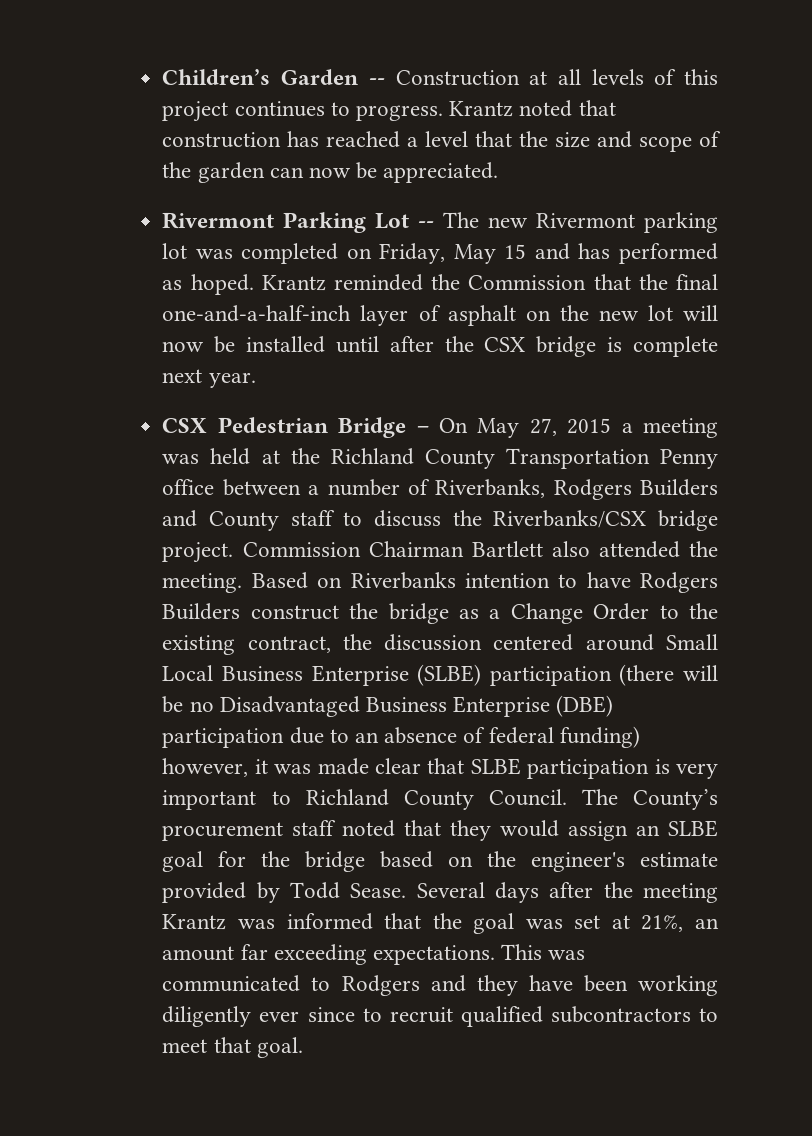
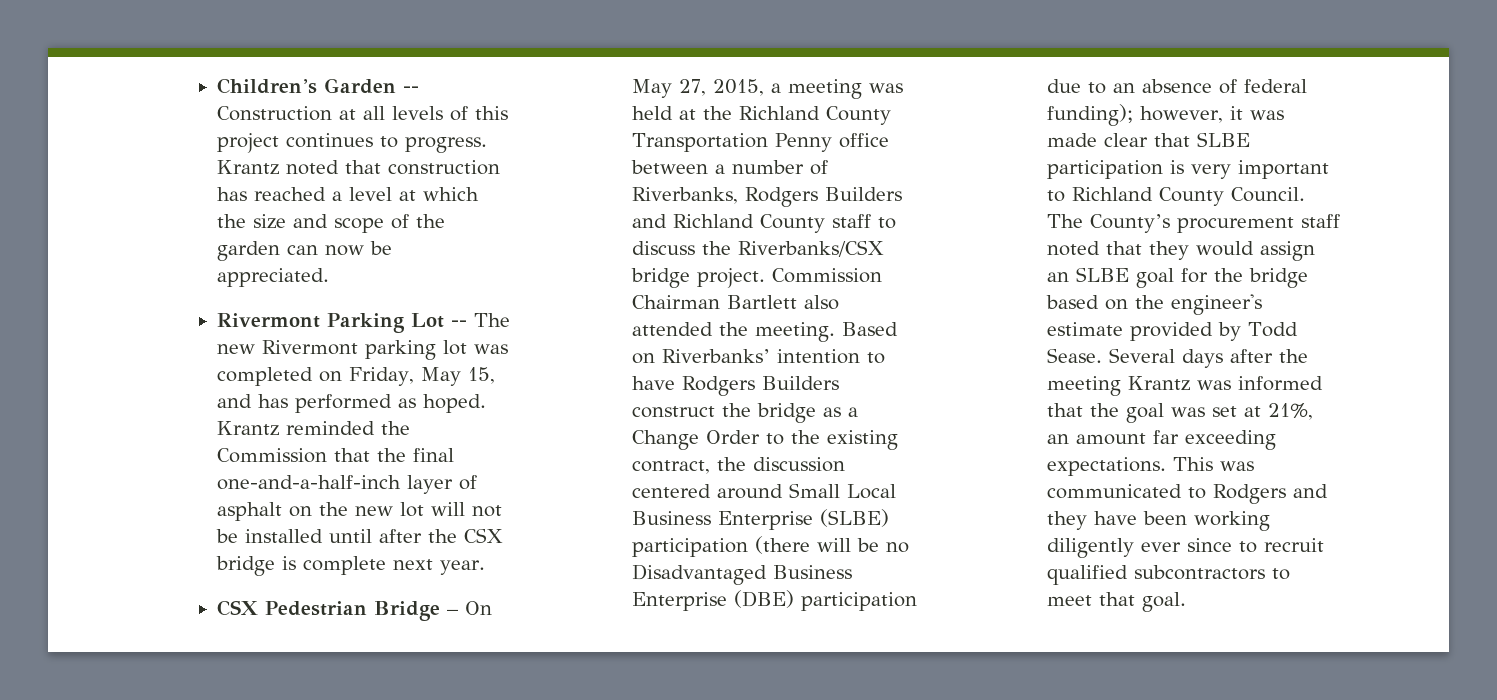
- Krantz noted that construction has reached a level that the size and scope of the garden can now be appreciated.
+ Krantz noted that construction has reached a level at which the size and scope of the garden can now be appreciated.
- Rivermont Parking Lot -- The new Rivermont parking lot was completed on Friday, May 15 and has performed as hoped.
+ Rivermont Parking Lot -- The new Rivermont parking lot was completed on Friday, May 15, and has performed as hoped.
- Krantz reminded the Commission that the final one-and-a-half-inch layer of asphalt on the new lot will now be installed until after the CSX bridge is complete next year.
+ Krantz reminded the Commission that the final one-and-a-half-inch layer of asphalt on the new lot will not be installed until after the CSX bridge is complete next year.
- CSX Pedestrian Bridge – On May 27, 2015 a meeting was held at the Richland County Transportation Penny office between a number of Riverbanks, Rodgers Builders and County staff to discuss the Riverbanks/CSX bridge project.
+ CSX Pedestrian Bridge – On May 27, 2015, a meeting was held at the Richland County Transportation Penny office between a number of Riverbanks, Rodgers Builders and Richland County staff to discuss the Riverbanks/CSX bridge project.
- Based on Riverbanks intention to have Rodgers Builders construct the bridge as a Change Order to the existing contract, the discussion centered around Small Local Business Enterprise (SLBE) participation (there will be no Disadvantaged Business Enterprise (DBE) participation due to an absence of federal funding) however, it was made clear that SLBE participation is very important to Richland County Council.
+ Based on Riverbanks’ intention to have Rodgers Builders construct the bridge as a Change Order to the existing contract, the discussion centered around Small Local Business Enterprise (SLBE) participation (there will be no Disadvantaged Business Enterprise (DBE) participation due to an absence of federal funding); however, it was made clear that SLBE participation is very important to Richland County Council.

